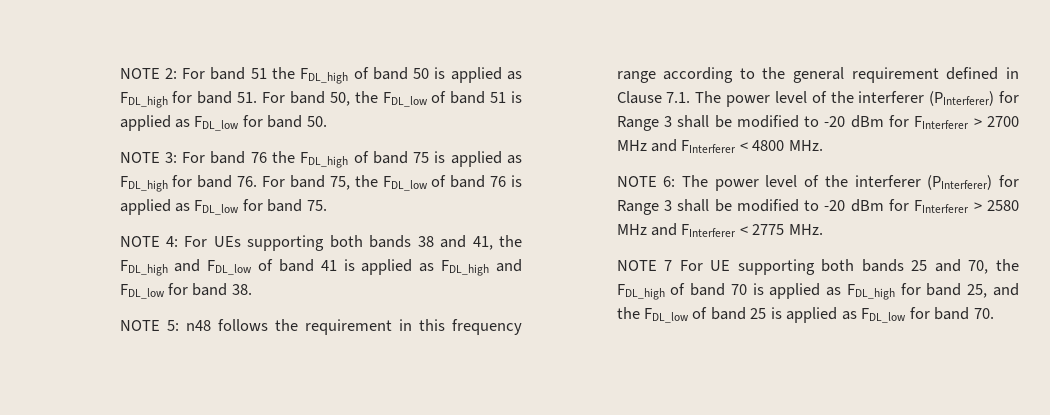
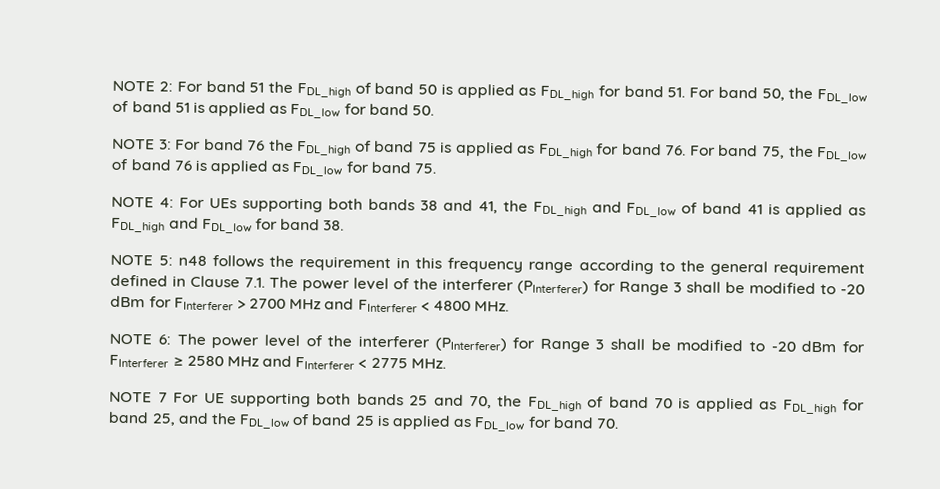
- NOTE 6: The power level of the interferer (PInterferer) for Range 3 shall be modified to -20 dBm for FInterferer > 2580 MHz and FInterferer < 2775 MHz.
+ NOTE 6: The power level of the interferer (PInterferer) for Range 3 shall be modified to -20 dBm for FInterferer ≥ 2580 MHz and FInterferer < 2775 MHz.

